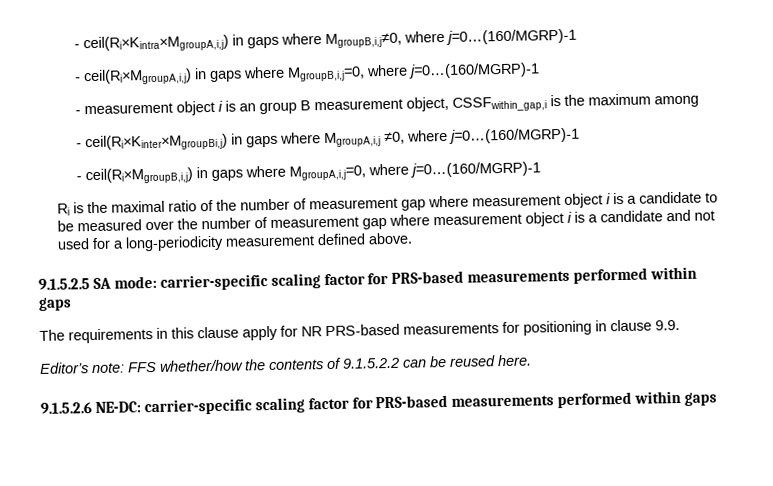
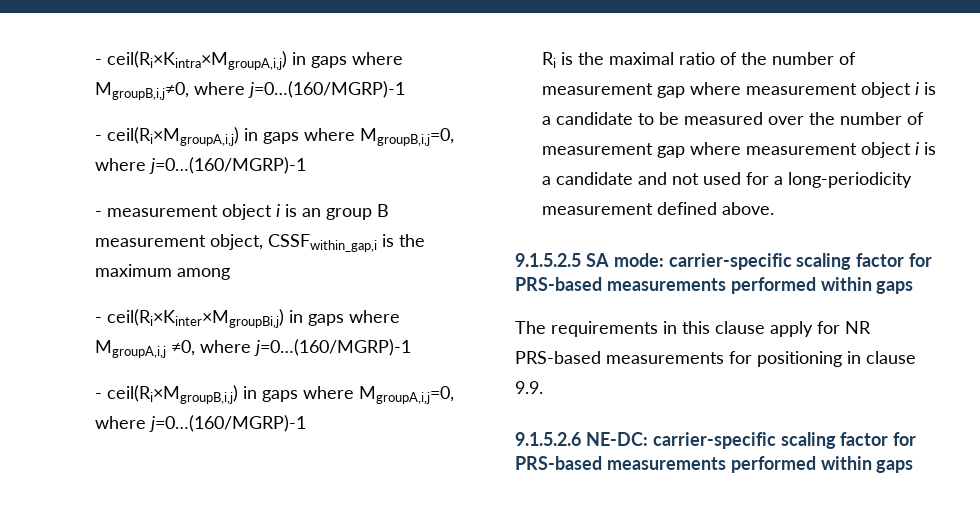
- Editor’s note: FFS whether/how the contents of 9.1.5.2.2 can be reused here.

